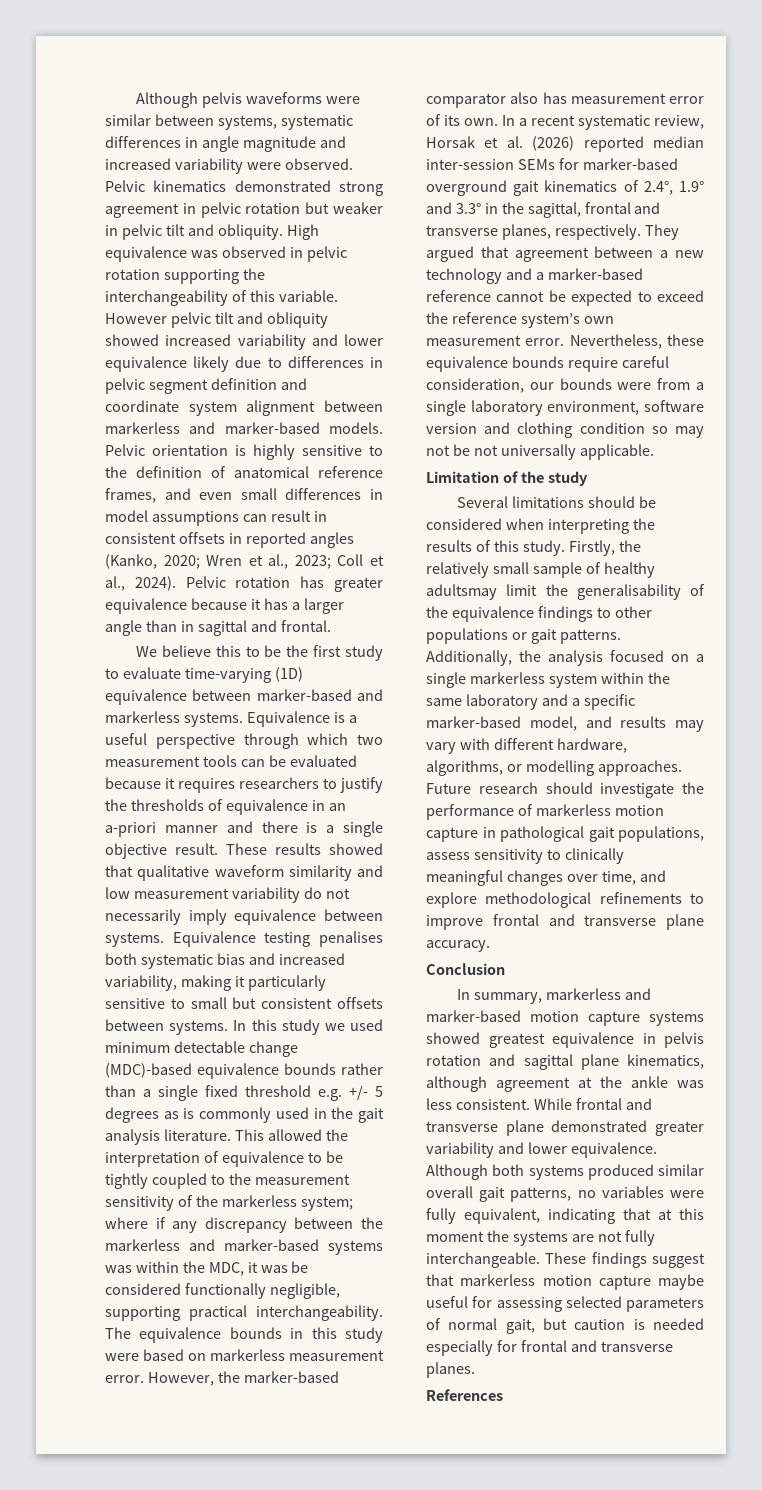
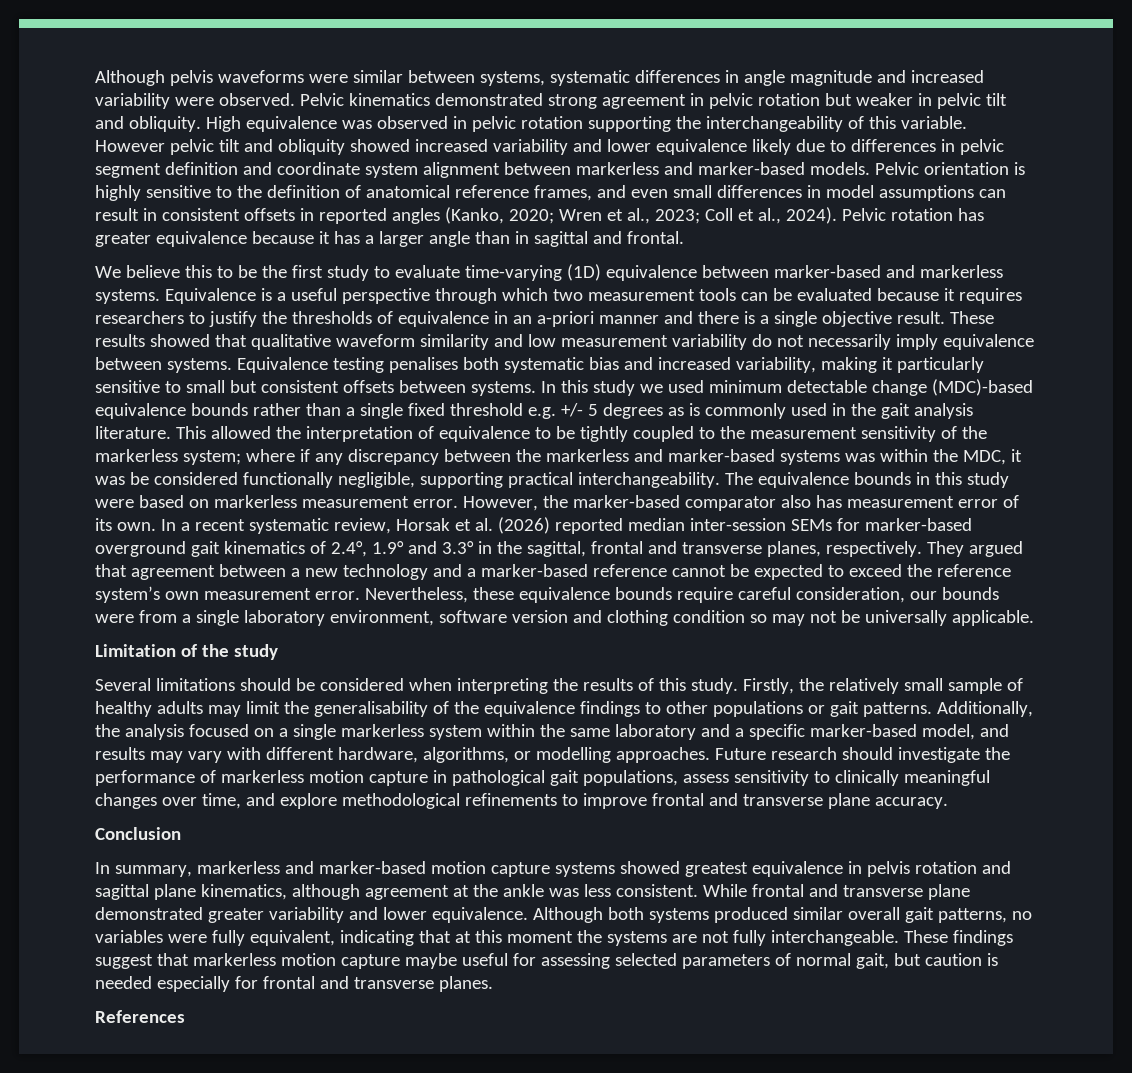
- Nevertheless, these equivalence bounds require careful consideration, our bounds were from a single laboratory environment, software version and clothing condition so may not be not universally applicable.
+ Nevertheless, these equivalence bounds require careful consideration, our bounds were from a single laboratory environment, software version and clothing condition so may not be universally applicable.
- Firstly, the relatively small sample of healthy adultsmay limit the generalisability of the equivalence findings to other populations or gait patterns.
+ Firstly, the relatively small sample of healthy adults may limit the generalisability of the equivalence findings to other populations or gait patterns.

